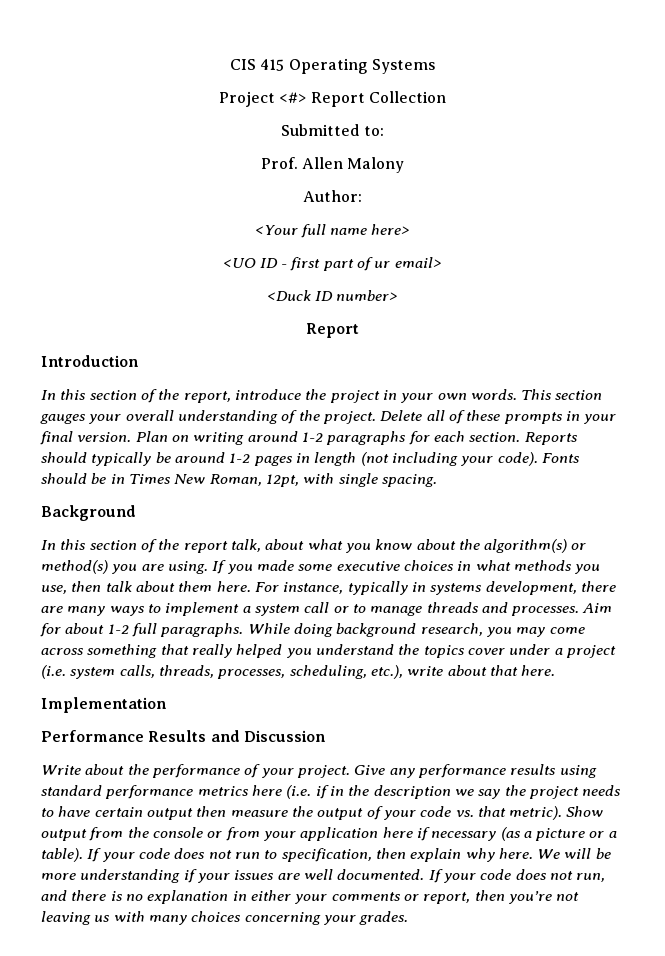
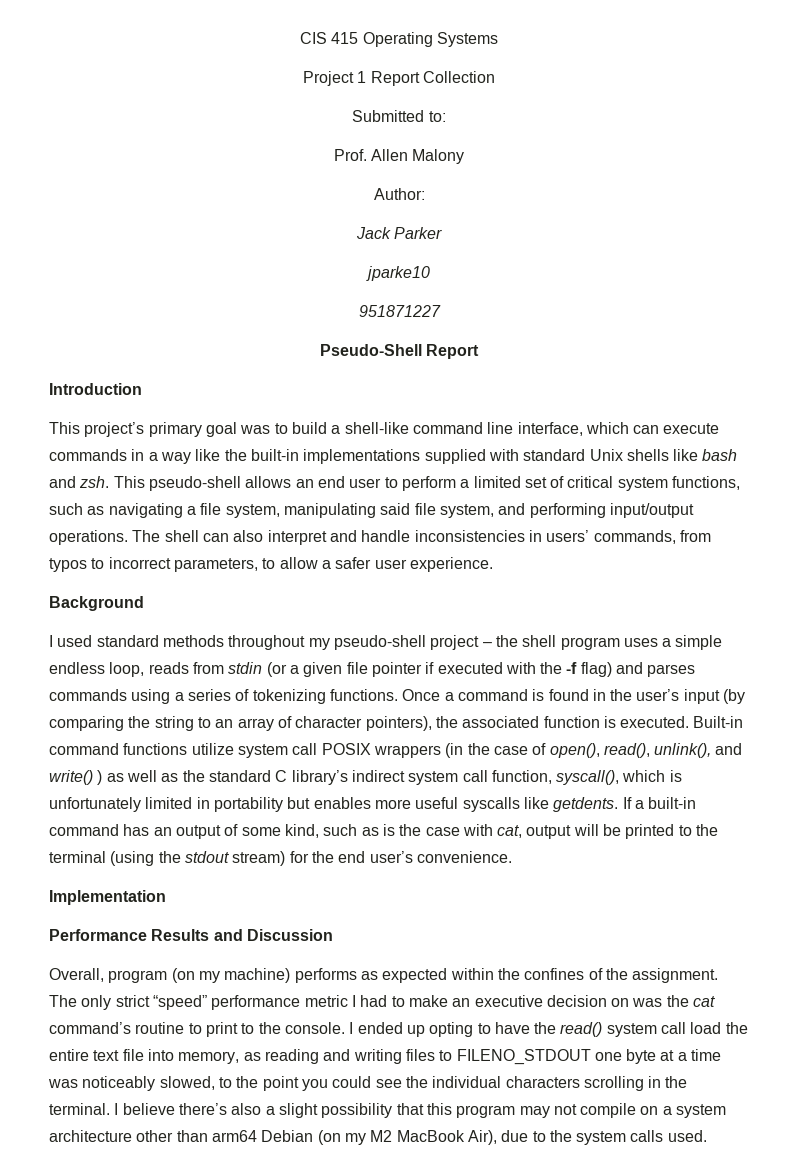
- Project <#> Report Collection
+ Project 1 Report Collection
- <Your full name here>
- <UO ID - first part of ur email>
- <Duck ID number>
- Report
+ Jack Parker
+ jparke10
+ 951871227
+ Pseudo-Shell Report
  Introduction
- In this section of the report, introduce the project in your own words. This section gauges your overall understanding of the project. Delete all of these prompts in your final version. Plan on writing around 1-2 paragraphs for each section. Reports should typically be around 1-2 pages in length (not including your code). Fonts should be in Times New Roman, 12pt, with single spacing.
+ This project’s primary goal was to build a shell-like command line interface, which can execute commands in a way like the built-in implementations supplied with standard Unix shells like bash and zsh. This pseudo-shell allows an end user to perform a limited set of critical system functions, such as navigating a file system, manipulating said file system, and performing input/output operations. The shell can also interpret and handle inconsistencies in users’ commands, from typos to incorrect parameters, to allow a safer user experience.
  Background
- In this section of the report talk, about what you know about the algorithm(s) or method(s) you are using. If you made some executive choices in what methods you use, then talk about them here. For instance, typically in systems development, there are many ways to implement a system call or to manage threads and processes. Aim for about 1-2 full paragraphs. While doing background research, you may come across something that really helped you understand the topics cover under a project (i.e. system calls, threads, processes, scheduling, etc.), write about that here.
+ I used standard methods throughout my pseudo-shell project – the shell program uses a simple endless loop, reads from stdin (or a given file pointer if executed with the -f flag) and parses commands using a series of tokenizing functions. Once a command is found in the user’s input (by comparing the string to an array of character pointers), the associated function is executed. Built-in command functions utilize system call POSIX wrappers (in the case of open(), read(), unlink(), and write() ) as well as the standard C library’s indirect system call function, syscall(), which is unfortunately limited in portability but enables more useful syscalls like getdents. If a built-in command has an output of some kind, such as is the case with cat, output will be printed to the terminal (using the stdout stream) for the end user’s convenience.
- Write about the performance of your project. Give any performance results using standard performance metrics here (i.e. if in the description we say the project needs to have certain output then measure the output of your code vs. that metric). Show output from the console or from your application here if necessary (as a picture or a table). If your code does not run to specification, then explain why here. We will be more understanding if your issues are well documented. If your code does not run, and there is no explanation in either your comments or report, then you’re not leaving us with many choices concerning your grades.
+ Overall, program (on my machine) performs as expected within the confines of the assignment. The only strict “speed” performance metric I had to make an executive decision on was the cat command’s routine to print to the console. I ended up opting to have the read() system call load the entire text file into memory, as reading and writing files to FILENO_STDOUT one byte at a time was noticeably slowed, to the point you could see the individual characters scrolling in the terminal. I believe there’s also a slight possibility that this program may not compile on a system architecture other than arm64 Debian (on my M2 MacBook Air), due to the system calls used.

